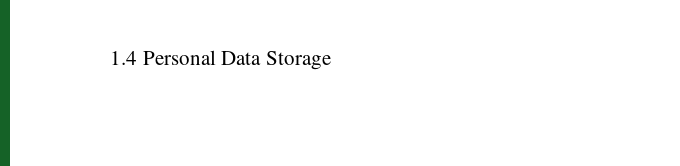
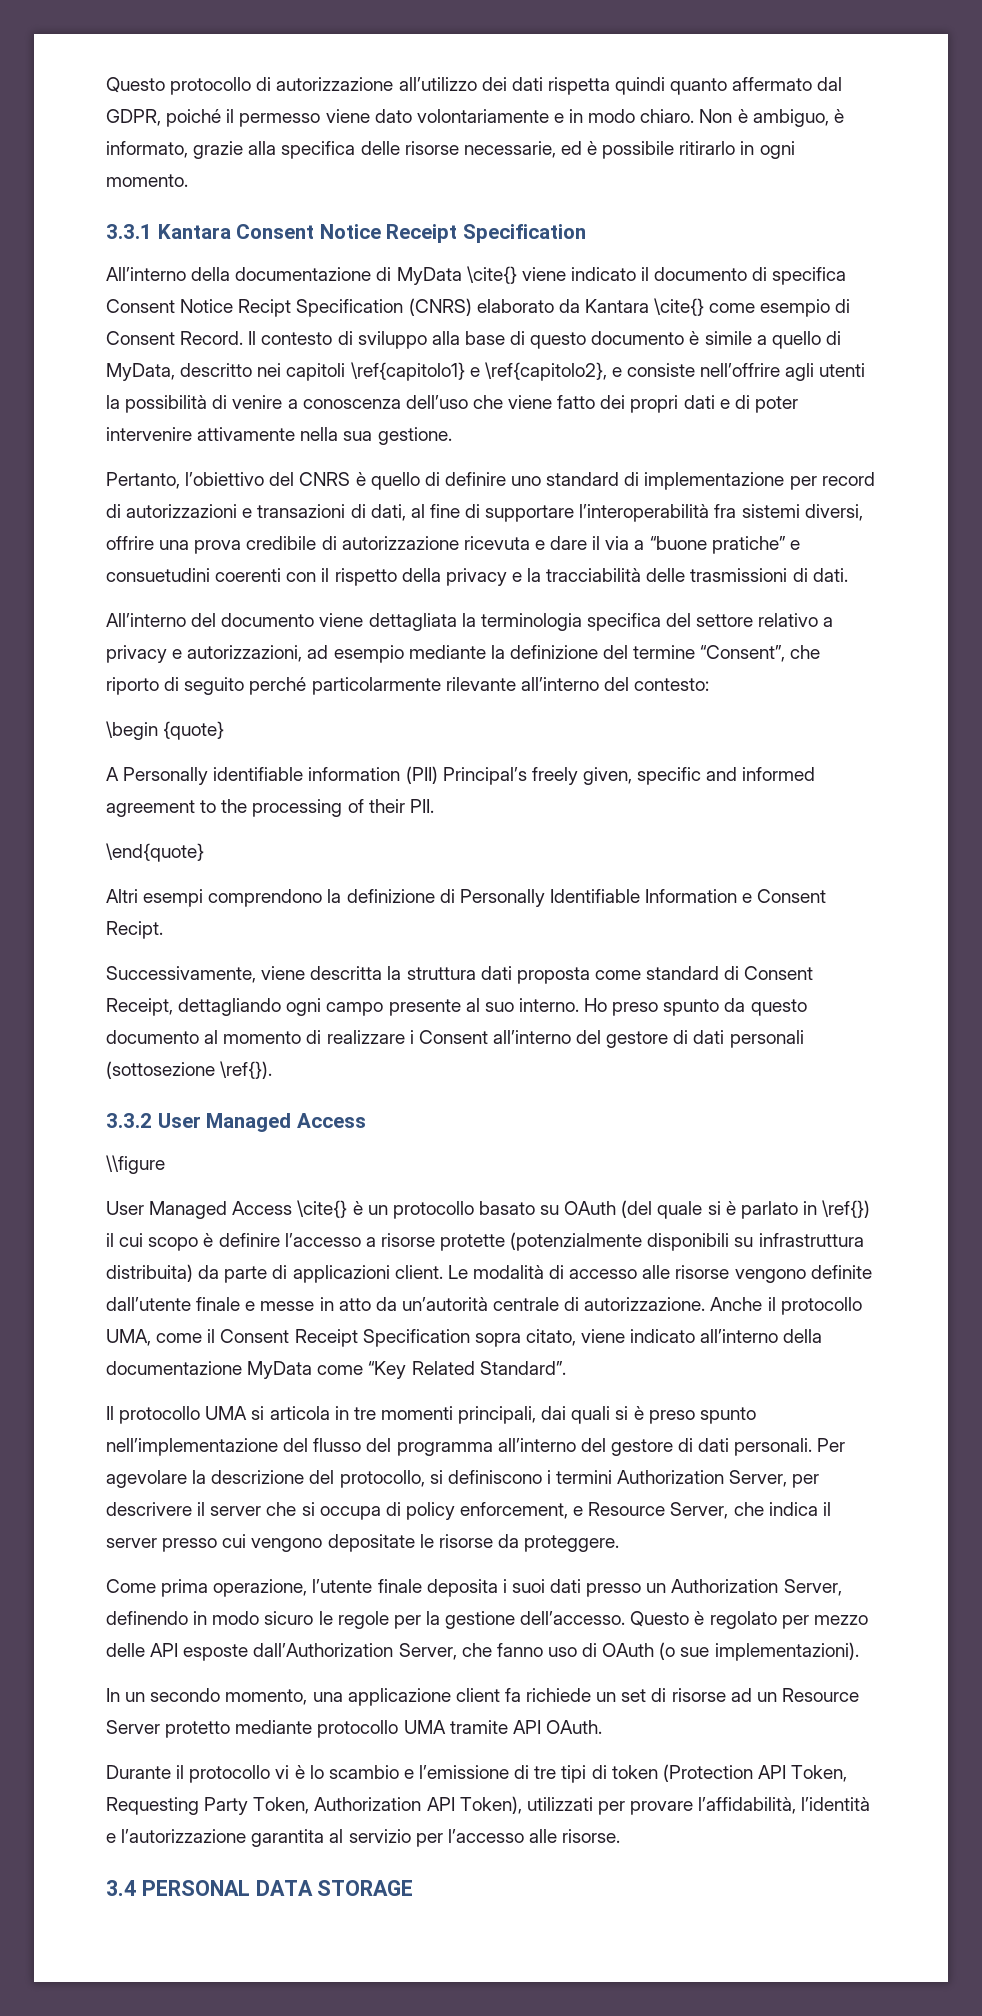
- 1.4 Personal Data Storage
+ Questo protocollo di autorizzazione all’utilizzo dei dati rispetta quindi quanto affermato dal GDPR, poiché il permesso viene dato volontariamente e in modo chiaro. Non è ambiguo, è informato, grazie alla specifica delle risorse necessarie, ed è possibile ritirarlo in ogni momento.
+ 3.3.1 Kantara Consent Notice Receipt Specification
+ All’interno della documentazione di MyData \cite{} viene indicato il documento di specifica Consent Notice Recipt Specification (CNRS) elaborato da Kantara \cite{} come esempio di Consent Record. Il contesto di sviluppo alla base di questo documento è simile a quello di MyData, descritto nei capitoli \ref{capitolo1} e \ref{capitolo2}, e consiste nell’offrire agli utenti la possibilità di venire a conoscenza dell’uso che viene fatto dei propri dati e di poter intervenire attivamente nella sua gestione.
+ Pertanto, l’obiettivo del CNRS è quello di definire uno standard di implementazione per record di autorizzazioni e transazioni di dati, al fine di supportare l’interoperabilità fra sistemi diversi, offrire una prova credibile di autorizzazione ricevuta e dare il via a “buone pratiche” e consuetudini coerenti con il rispetto della privacy e la tracciabilità delle trasmissioni di dati.
+ All’interno del documento viene dettagliata la terminologia specifica del settore relativo a privacy e autorizzazioni, ad esempio mediante la definizione del termine “Consent”, che riporto di seguito perché particolarmente rilevante all’interno del contesto:
+ \begin {quote}
+ A Personally identifiable information (PII) Principal’s freely given, specific and informed agreement to the processing of their PII.
+ \end{quote}
+ Altri esempi comprendono la definizione di Personally Identifiable Information e Consent Recipt.
+ Successivamente, viene descritta la struttura dati proposta come standard di Consent Receipt, dettagliando ogni campo presente al suo interno. Ho preso spunto da questo documento al momento di realizzare i Consent all’interno del gestore di dati personali (sottosezione \ref{}).
+ 3.3.2 User Managed Access
+ \\figure
+ User Managed Access \cite{} è un protocollo basato su OAuth (del quale si è parlato in \ref{}) il cui scopo è definire l’accesso a risorse protette (potenzialmente disponibili su infrastruttura distribuita) da parte di applicazioni client. Le modalità di accesso alle risorse vengono definite dall’utente finale e messe in atto da un’autorità centrale di autorizzazione. Anche il protocollo UMA, come il Consent Receipt Specification sopra citato, viene indicato all’interno della documentazione MyData come “Key Related Standard”.
+ Il protocollo UMA si articola in tre momenti principali, dai quali si è preso spunto nell’implementazione del flusso del programma all’interno del gestore di dati personali. Per agevolare la descrizione del protocollo, si definiscono i termini Authorization Server, per descrivere il server che si occupa di policy enforcement, e Resource Server, che indica il server presso cui vengono depositate le risorse da proteggere.
+ Come prima operazione, l’utente finale deposita i suoi dati presso un Authorization Server, definendo in modo sicuro le regole per la gestione dell’accesso. Questo è regolato per mezzo delle API esposte dall’Authorization Server, che fanno uso di OAuth (o sue implementazioni).
+ In un secondo momento, una applicazione client fa richiede un set di risorse ad un Resource Server protetto mediante protocollo UMA tramite API OAuth.
+ Durante il protocollo vi è lo scambio e l’emissione di tre tipi di token (Protection API Token, Requesting Party Token, Authorization API Token), utilizzati per provare l’affidabilità, l’identità e l’autorizzazione garantita al servizio per l’accesso alle risorse.
+ 3.4 PERSONAL DATA STORAGE

